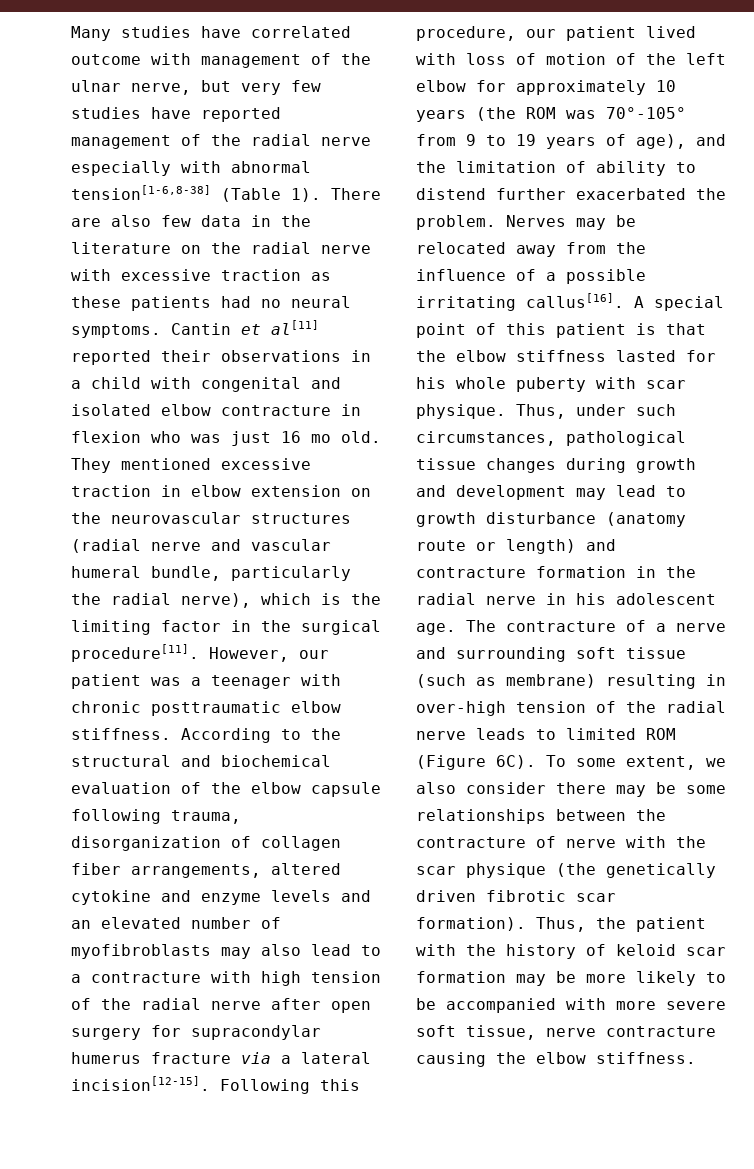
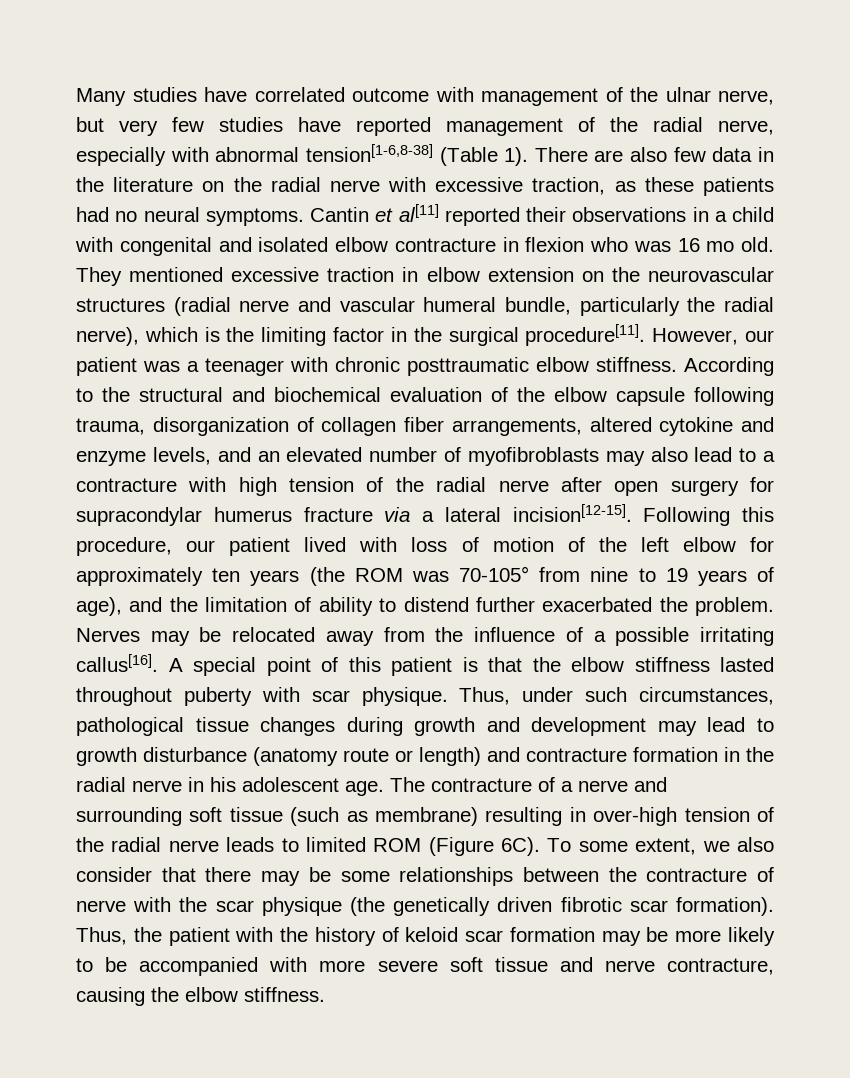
- Many studies have correlated outcome with management of the ulnar nerve, but very few studies have reported management of the radial nerve especially with abnormal tension[1-6,8-38] (Table 1).
+ Many studies have correlated outcome with management of the ulnar nerve, but very few studies have reported management of the radial nerve, especially with abnormal tension[1-6,8-38] (Table 1).
- There are also few data in the literature on the radial nerve with excessive traction as these patients had no neural symptoms.
+ There are also few data in the literature on the radial nerve with excessive traction, as these patients had no neural symptoms.
- Cantin et al[11] reported their observations in a child with congenital and isolated elbow contracture in flexion who was just 16 mo old.
+ Cantin et al[11] reported their observations in a child with congenital and isolated elbow contracture in flexion who was 16 mo old.
- According to the structural and biochemical evaluation of the elbow capsule following trauma, disorganization of collagen fiber arrangements, altered cytokine and enzyme levels and an elevated number of myofibroblasts may also lead to a contracture with high tension of the radial nerve after open surgery for supracondylar humerus fracture via a lateral incision[12-15].
+ According to the structural and biochemical evaluation of the elbow capsule following trauma, disorganization of collagen fiber arrangements, altered cytokine and enzyme levels, and an elevated number of myofibroblasts may also lead to a contracture with high tension of the radial nerve after open surgery for supracondylar humerus fracture via a lateral incision[12-15].
- Following this procedure, our patient lived with loss of motion of the left elbow for approximately 10 years (the ROM was 70°-105° from 9 to 19 years of age), and the limitation of ability to distend further exacerbated the problem.
+ Following this procedure, our patient lived with loss of motion of the left elbow for approximately ten years (the ROM was 70-105° from nine to 19 years of age), and the limitation of ability to distend further exacerbated the problem.
- A special point of this patient is that the elbow stiffness lasted for his whole puberty with scar physique.
+ A special point of this patient is that the elbow stiffness lasted throughout puberty with scar physique.
- To some extent, we also consider there may be some relationships between the contracture of nerve with the scar physique (the genetically driven fibrotic scar formation).
+ To some extent, we also consider that there may be some relationships between the contracture of nerve with the scar physique (the genetically driven fibrotic scar formation).
- Thus, the patient with the history of keloid scar formation may be more likely to be accompanied with more severe soft tissue, nerve contracture causing the elbow stiffness.
+ Thus, the patient with the history of keloid scar formation may be more likely to be accompanied with more severe soft tissue and nerve contracture, causing the elbow stiffness.

